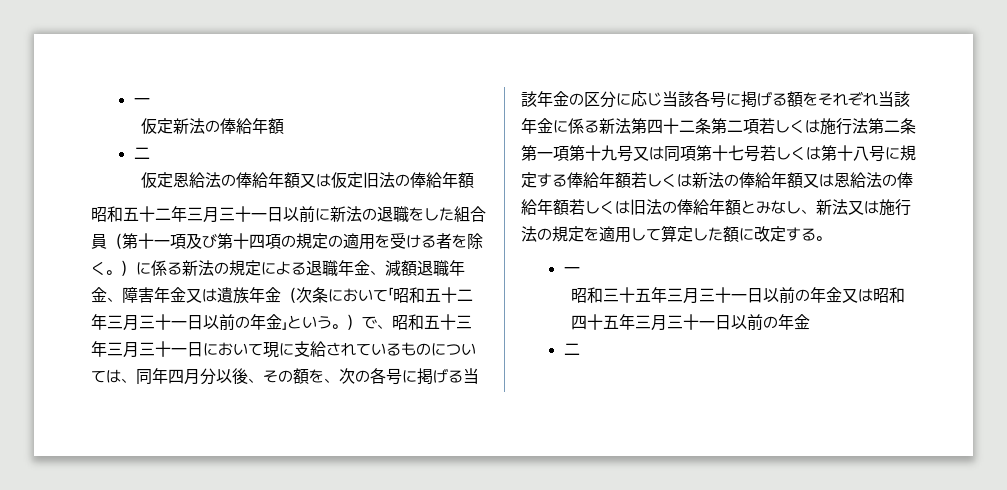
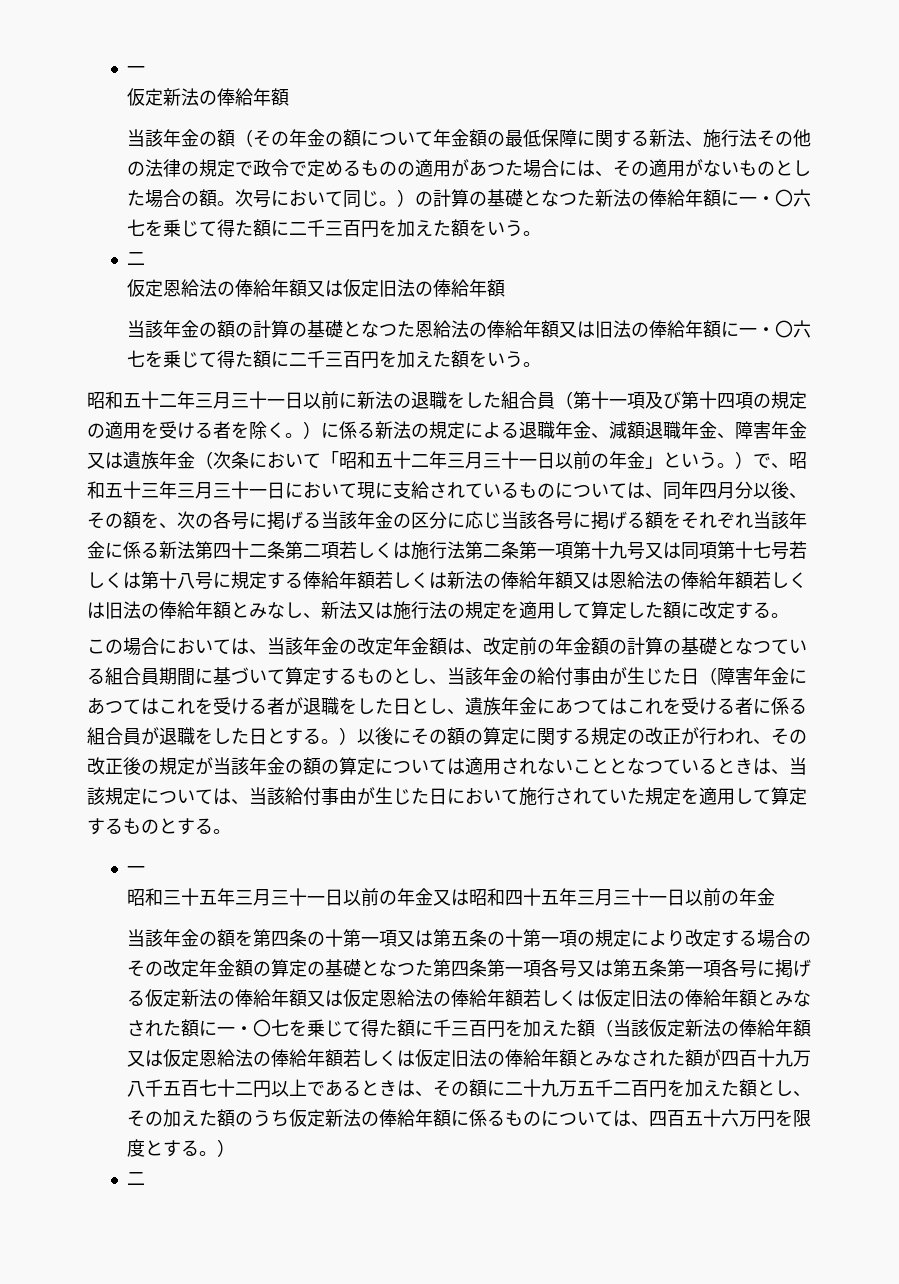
+ 当該年金の額（その年金の額について年金額の最低保障に関する新法、施行法その他の法律の規定で政令で定めるものの適用があつた場合には、その適用がないものとした場合の額。次号において同じ。）の計算の基礎となつた新法の俸給年額に一・〇六七を乗じて得た額に二千三百円を加えた額をいう。
+ 当該年金の額の計算の基礎となつた恩給法の俸給年額又は旧法の俸給年額に一・〇六七を乗じて得た額に二千三百円を加えた額をいう。
+ この場合においては、当該年金の改定年金額は、改定前の年金額の計算の基礎となつている組合員期間に基づいて算定するものとし、当該年金の給付事由が生じた日（障害年金にあつてはこれを受ける者が退職をした日とし、遺族年金にあつてはこれを受ける者に係る組合員が退職をした日とする。）以後にその額の算定に関する規定の改正が行われ、その改正後の規定が当該年金の額の算定については適用されないこととなつているときは、当該規定については、当該給付事由が生じた日において施行されていた規定を適用して算定するものとする。
+ 当該年金の額を第四条の十第一項又は第五条の十第一項の規定により改定する場合のその改定年金額の算定の基礎となつた第四条第一項各号又は第五条第一項各号に掲げる仮定新法の俸給年額又は仮定恩給法の俸給年額若しくは仮定旧法の俸給年額とみなされた額に一・〇七を乗じて得た額に千三百円を加えた額（当該仮定新法の俸給年額又は仮定恩給法の俸給年額若しくは仮定旧法の俸給年額とみなされた額が四百十九万八千五百七十二円以上であるときは、その額に二十九万五千二百円を加えた額とし、その加えた額のうち仮定新法の俸給年額に係るものについては、四百五十六万円を限度とする。）

